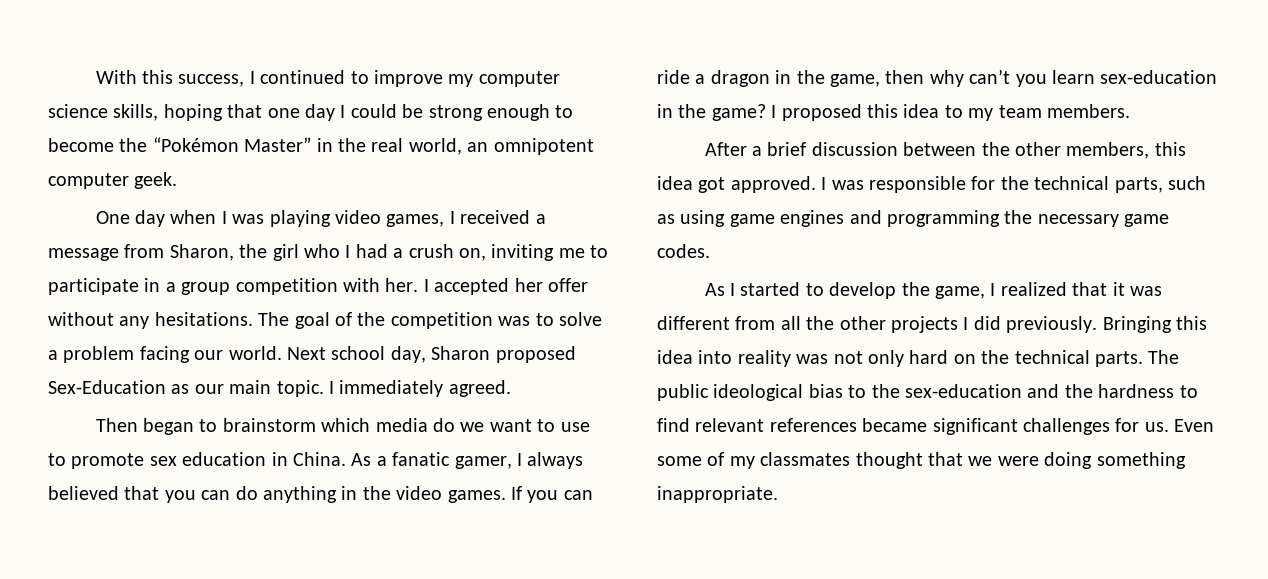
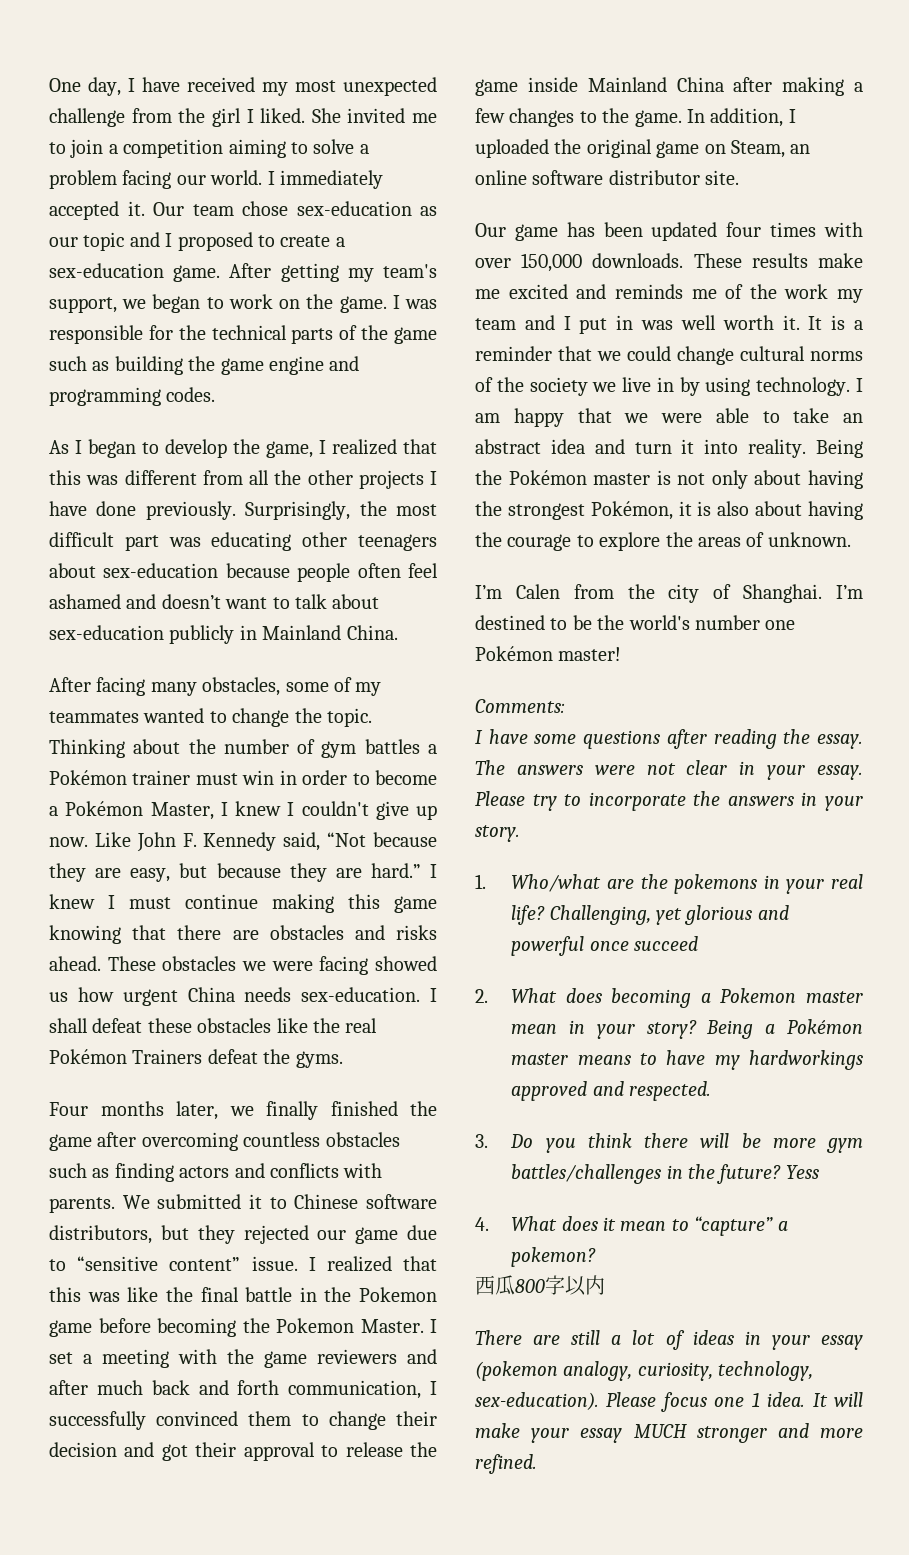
- With this success, I continued to improve my computer science skills, hoping that one day I could be strong enough to become the “Pokémon Master” in the real world, an omnipotent computer geek.
- One day when I was playing video games, I received a message from Sharon, the girl who I had a crush on, inviting me to participate in a group competition with her. I accepted her offer without any hesitations. The goal of the competition was to solve a problem facing our world.
+ One day, I have received my most unexpected challenge from the girl I liked. She invited me to join a competition aiming to solve a problem facing our world.
- Next school day, Sharon proposed Sex-Education as our main topic. I immediately agreed.
- Then began to brainstorm which media do we want to use to promote sex education in China. As a fanatic gamer, I always believed that you can do anything in the video games. If you can ride a dragon in the game, then why can’t you learn sex-education in the game? I proposed this idea to my team members.
- After a brief discussion between the other members, this idea got approved.
+ I immediately accepted it. Our team chose sex-education as our topic and I proposed to create a sex-education game. After getting my team's support, we began to work on the game.
- I was responsible for the technical parts, such as using game engines and programming the necessary game codes.
+ I was responsible for the technical parts of the game such as building the game engine and programming codes.
- As I started to develop the game, I realized that it was different from all the other projects I did previously. Bringing this idea into reality was not only hard on the technical parts. The public ideological bias to the sex-education and the hardness to find relevant references became significant challenges for us. Even some of my classmates thought that we were doing something inappropriate.
+ As I began to develop the game, I realized that this was different from all the other projects I have done previously. Surprisingly, the most difficult part was educating other teenagers about sex-education because people often feel ashamed and doesn’t want to talk about sex-education publicly in Mainland China.
+ After facing many obstacles, some of my teammates wanted to change the topic. Thinking about the number of gym battles a Pokémon trainer must win in order to become a Pokémon Master, I knew I couldn't give up now. Like John F. Kennedy said, “Not because they are easy, but because they are hard.” I knew I must continue making this game knowing that there are obstacles and risks ahead. These obstacles we were facing showed us how urgent China needs sex-education. I shall defeat these obstacles like the real Pokémon Trainers defeat the gyms.
+ Four months later, we finally finished the game after overcoming countless obstacles such as finding actors and conflicts with parents. We submitted it to Chinese software distributors, but they rejected our game due to “sensitive content” issue. I realized that this was like the final battle in the Pokemon game before becoming the Pokemon Master. I set a meeting with the game reviewers and after much back and forth communication, I successfully convinced them to change their decision and got their approval to release the game inside Mainland China after making a few changes to the game. In addition, I uploaded the original game on Steam, an online software distributor site.
+ Our game has been updated four times with over 150,000 downloads. These results make me excited and reminds me of the work my team and I put in was well worth it. It is a reminder that we could change cultural norms of the society we live in by using technology. I am happy that we were able to take an abstract idea and turn it into reality. Being the Pokémon master is not only about having the strongest Pokémon, it is also about having the courage to explore the areas of unknown.
+ I’m Calen from the city of Shanghai. I’m destined to be the world's number one Pokémon master!
+ Comments:
+ I have some questions after reading the essay. The answers were not clear in your essay. Please try to incorporate the answers in your story.
+ 1. Who/what are the pokemons in your real life? Challenging, yet glorious and powerful once succeed
+ 2. What does becoming a Pokemon master mean in your story? Being a Pokémon master means to have my hardworkings approved and respected.
+ 3. Do you think there will be more gym battles/challenges in the future? Yess
+ 4. What does it mean to “capture” a pokemon?
+ 西瓜800字以内
+ There are still a lot of ideas in your essay (pokemon analogy, curiosity, technology, sex-education). Please focus one 1 idea. It will make your essay MUCH stronger and more refined.

